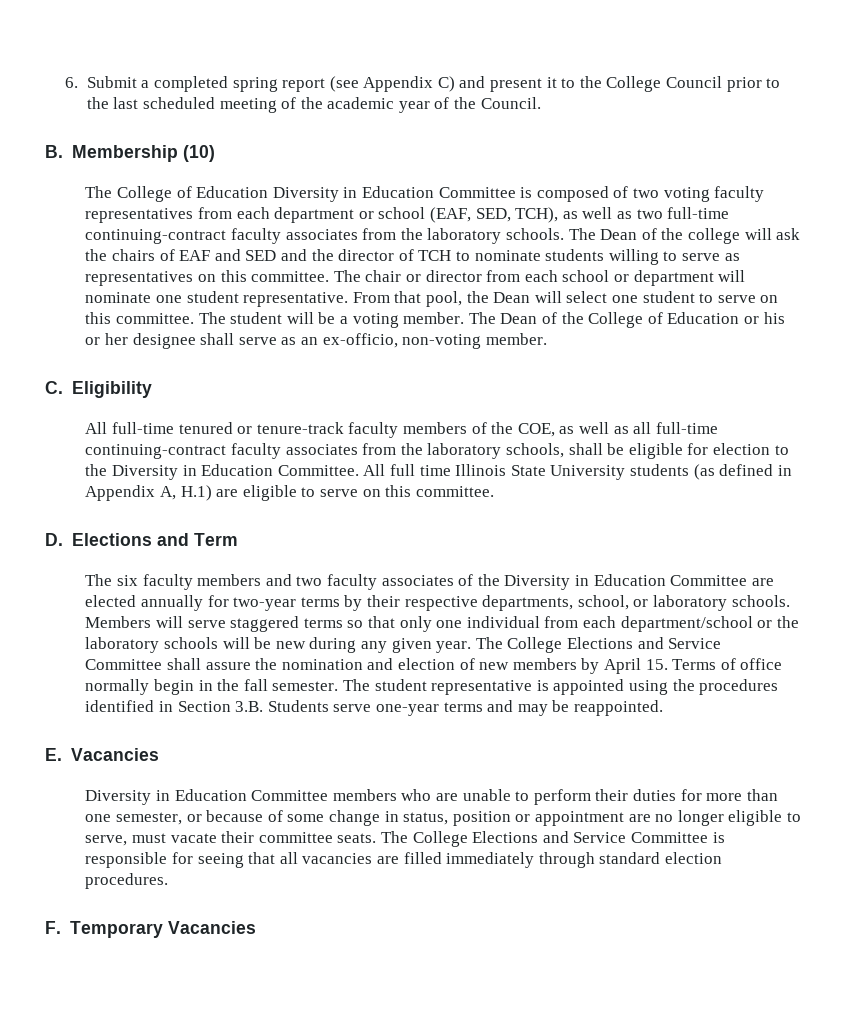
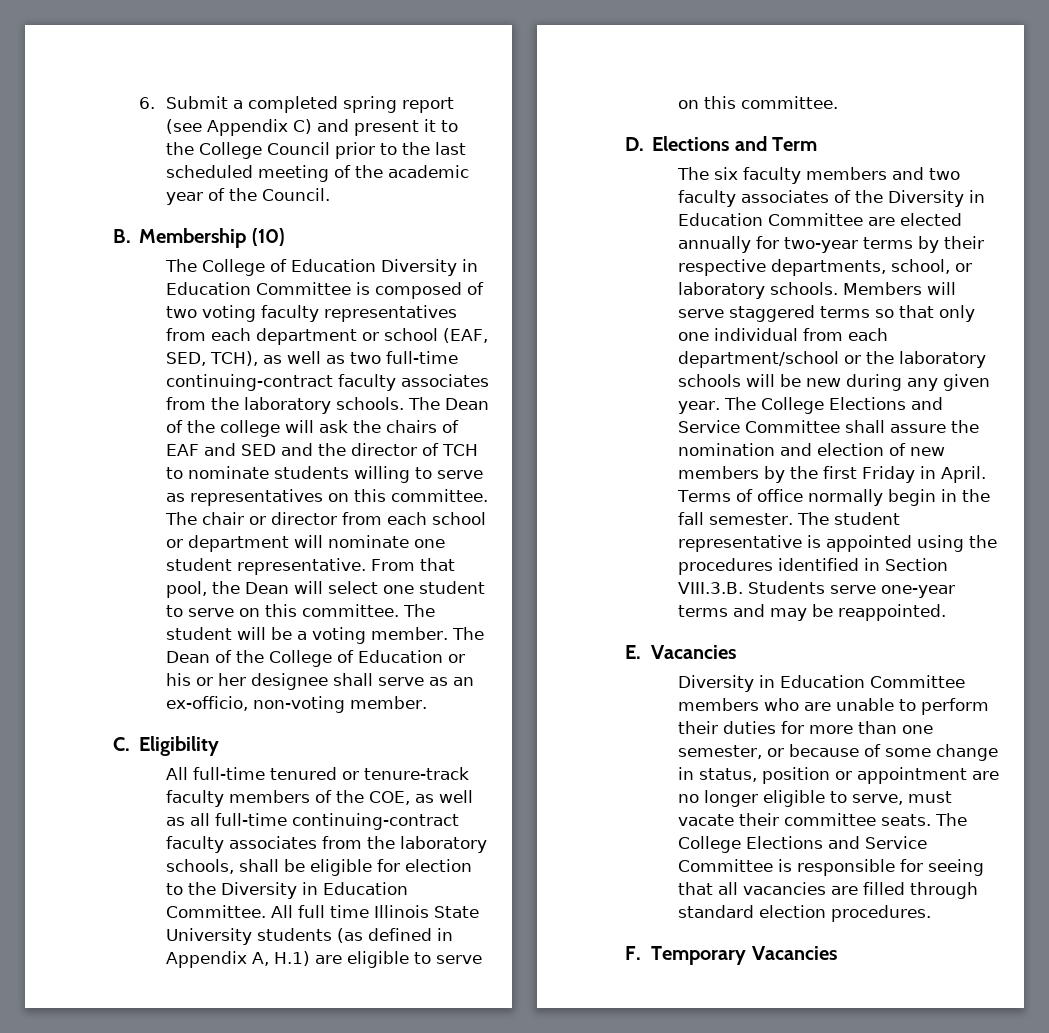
- The College Elections and Service Committee shall assure the nomination and election of new members by April 15. Terms of office normally begin in the fall semester.
+ The College Elections and Service Committee shall assure the nomination and election of new members by the first Friday in April. Terms of office normally begin in the fall semester.
- The student representative is appointed using the procedures identified in Section 3.B. Students serve one-year terms and may be reappointed.
+ The student representative is appointed using the procedures identified in Section VIII.3.B. Students serve one-year terms and may be reappointed.
- The College Elections and Service Committee is responsible for seeing that all vacancies are filled immediately through standard election procedures.
+ The College Elections and Service Committee is responsible for seeing that all vacancies are filled through standard election procedures.

